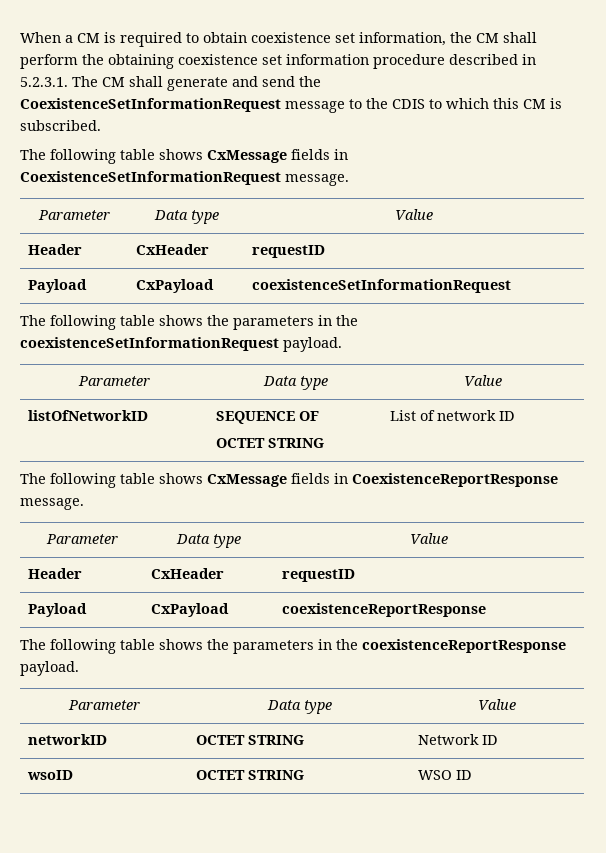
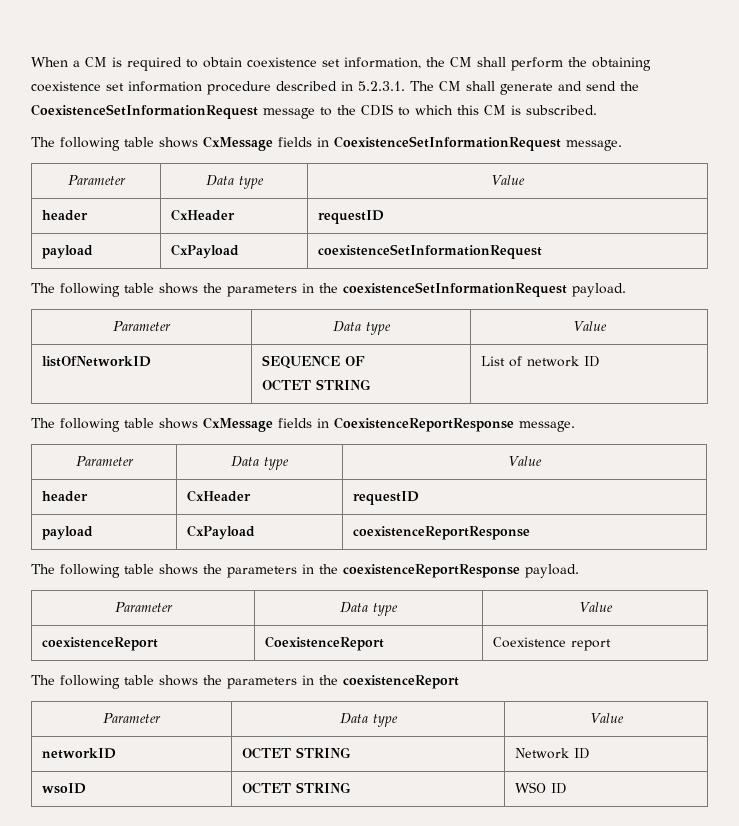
  The following table shows CxMessage fields in CoexistenceSetInformationRequest message.
  Parameter | Data type | Value
- Header | CxHeader | requestID
- Payload | CxPayload | coexistenceSetInformationRequest
+ header | CxHeader | requestID
+ payload | CxPayload | coexistenceSetInformationRequest
  The following table shows CxMessage fields in CoexistenceReportResponse message.
  Parameter | Data type | Value
- Header | CxHeader | requestID
- Payload | CxPayload | coexistenceReportResponse
+ header | CxHeader | requestID
+ payload | CxPayload | coexistenceReportResponse
+ coexistenceReport | CoexistenceReport | Coexistence report
+ The following table shows the parameters in the coexistenceReport
+ Parameter | Data type | Value

